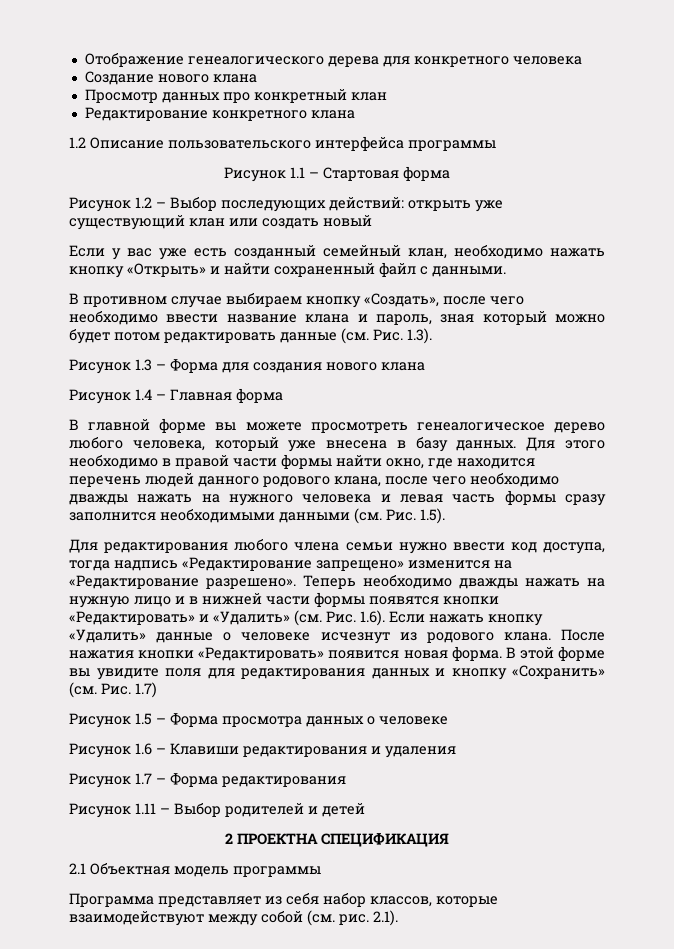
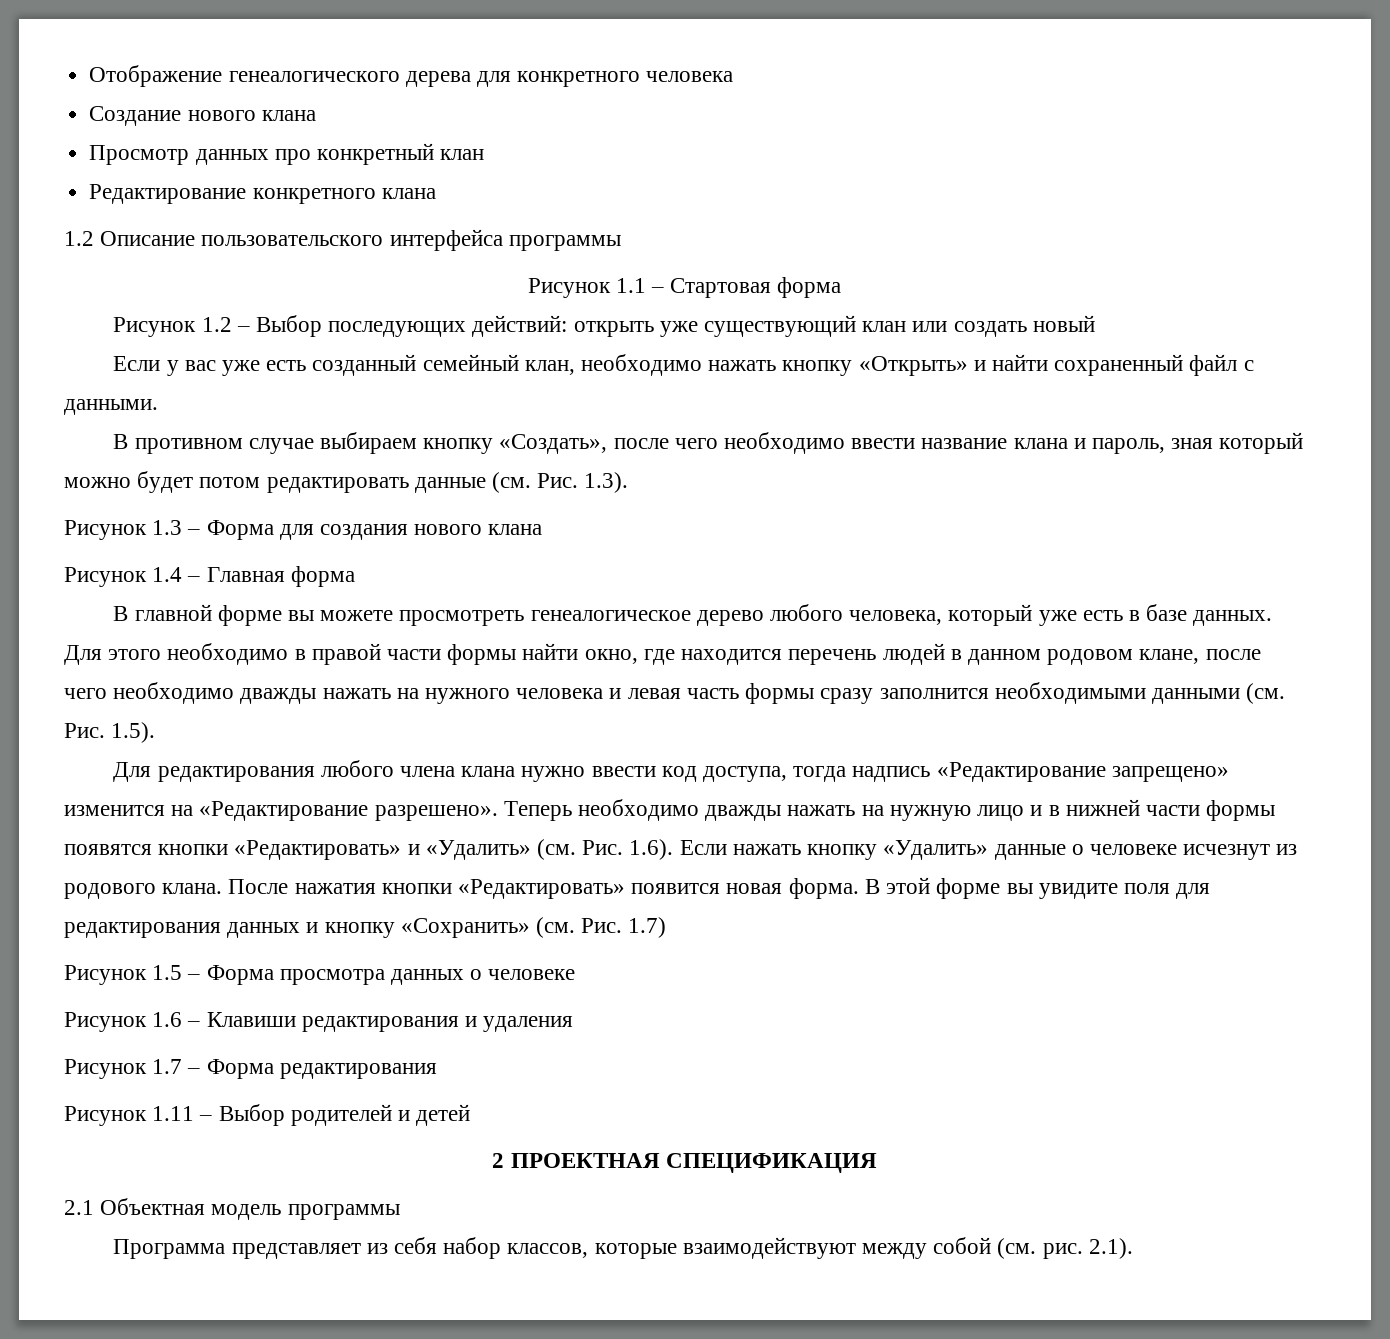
- В главной форме вы можете просмотреть генеалогическое дерево любого человека, который уже внесена в базу данных.
+ В главной форме вы можете просмотреть генеалогическое дерево любого человека, который уже есть в базе данных.
- Для этого необходимо в правой части формы найти окно, где находится перечень людей данного родового клана, после чего необходимо дважды нажать на нужного человека и левая часть формы сразу заполнится необходимыми данными (см. Рис. 1.5).
+ Для этого необходимо в правой части формы найти окно, где находится перечень людей в данном родовом клане, после чего необходимо дважды нажать на нужного человека и левая часть формы сразу заполнится необходимыми данными (см. Рис. 1.5).
- Для редактирования любого члена семьи нужно ввести код доступа, тогда надпись «Редактирование запрещено» изменится на «Редактирование разрешено».
+ Для редактирования любого члена клана нужно ввести код доступа, тогда надпись «Редактирование запрещено» изменится на «Редактирование разрешено».
- 2 ПРОЕКТНА СПЕЦИФИКАЦИЯ
+ 2 ПРОЕКТНАЯ СПЕЦИФИКАЦИЯ

